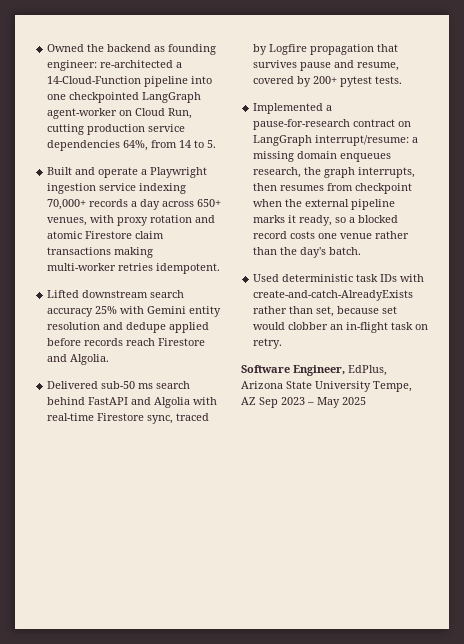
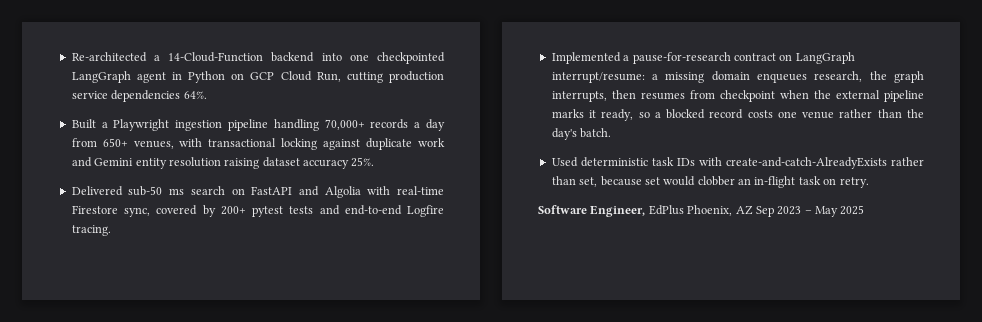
- Owned the backend as founding engineer: re-architected a 14-Cloud-Function pipeline into one checkpointed LangGraph agent-worker on Cloud Run, cutting production service dependencies 64%, from 14 to 5.
+ Re-architected a 14-Cloud-Function backend into one checkpointed LangGraph agent in Python on GCP Cloud Run, cutting production service dependencies 64%.
- Built and operate a Playwright ingestion service indexing 70,000+ records a day across 650+ venues, with proxy rotation and atomic Firestore claim transactions making multi-worker retries idempotent.
- Lifted downstream search accuracy 25% with Gemini entity resolution and dedupe applied before records reach Firestore and Algolia.
+ Built a Playwright ingestion pipeline handling 70,000+ records a day from 650+ venues, with transactional locking against duplicate work and Gemini entity resolution raising dataset accuracy 25%.
- Delivered sub-50 ms search behind FastAPI and Algolia with real-time Firestore sync, traced by Logfire propagation that survives pause and resume, covered by 200+ pytest tests.
+ Delivered sub-50 ms search on FastAPI and Algolia with real-time Firestore sync, covered by 200+ pytest tests and end-to-end Logfire tracing.
- Software Engineer, EdPlus, Arizona State University Tempe, AZ Sep 2023 – May 2025
+ Software Engineer, EdPlus Phoenix, AZ Sep 2023 – May 2025

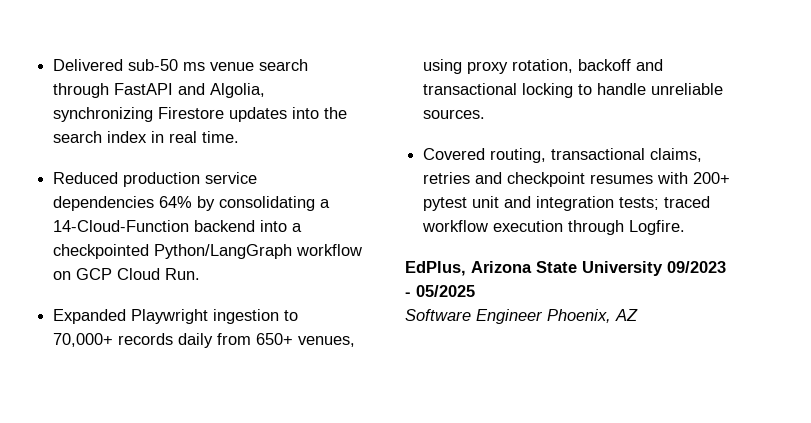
- Re-architected a 14-Cloud-Function backend into one checkpointed LangGraph agent in Python on GCP Cloud Run, cutting production service dependencies 64%.
- Built a Playwright ingestion pipeline handling 70,000+ records a day from 650+ venues, with transactional locking against duplicate work and Gemini entity resolution raising dataset accuracy 25%.
- Delivered sub-50 ms search on FastAPI and Algolia with real-time Firestore sync, covered by 200+ pytest tests and end-to-end Logfire tracing.
- Implemented a pause-for-research contract on LangGraph interrupt/resume: a missing domain enqueues research, the graph interrupts, then resumes from checkpoint when the external pipeline marks it ready, so a blocked record costs one venue rather than the day's batch.
- Used deterministic task IDs with create-and-catch-AlreadyExists rather than set, because set would clobber an in-flight task on retry.
- Software Engineer, EdPlus Phoenix, AZ Sep 2023 – May 2025
+ Delivered sub-50 ms venue search through FastAPI and Algolia, synchronizing Firestore updates into the search index in real time.
+ Reduced production service dependencies 64% by consolidating a 14-Cloud-Function backend into a checkpointed Python/LangGraph workflow on GCP Cloud Run.
+ Expanded Playwright ingestion to 70,000+ records daily from 650+ venues, using proxy rotation, backoff and transactional locking to handle unreliable sources.
+ Covered routing, transactional claims, retries and checkpoint resumes with 200+ pytest unit and integration tests; traced workflow execution through Logfire.
+ EdPlus, Arizona State University 09/2023 - 05/2025
+ Software Engineer Phoenix, AZ

